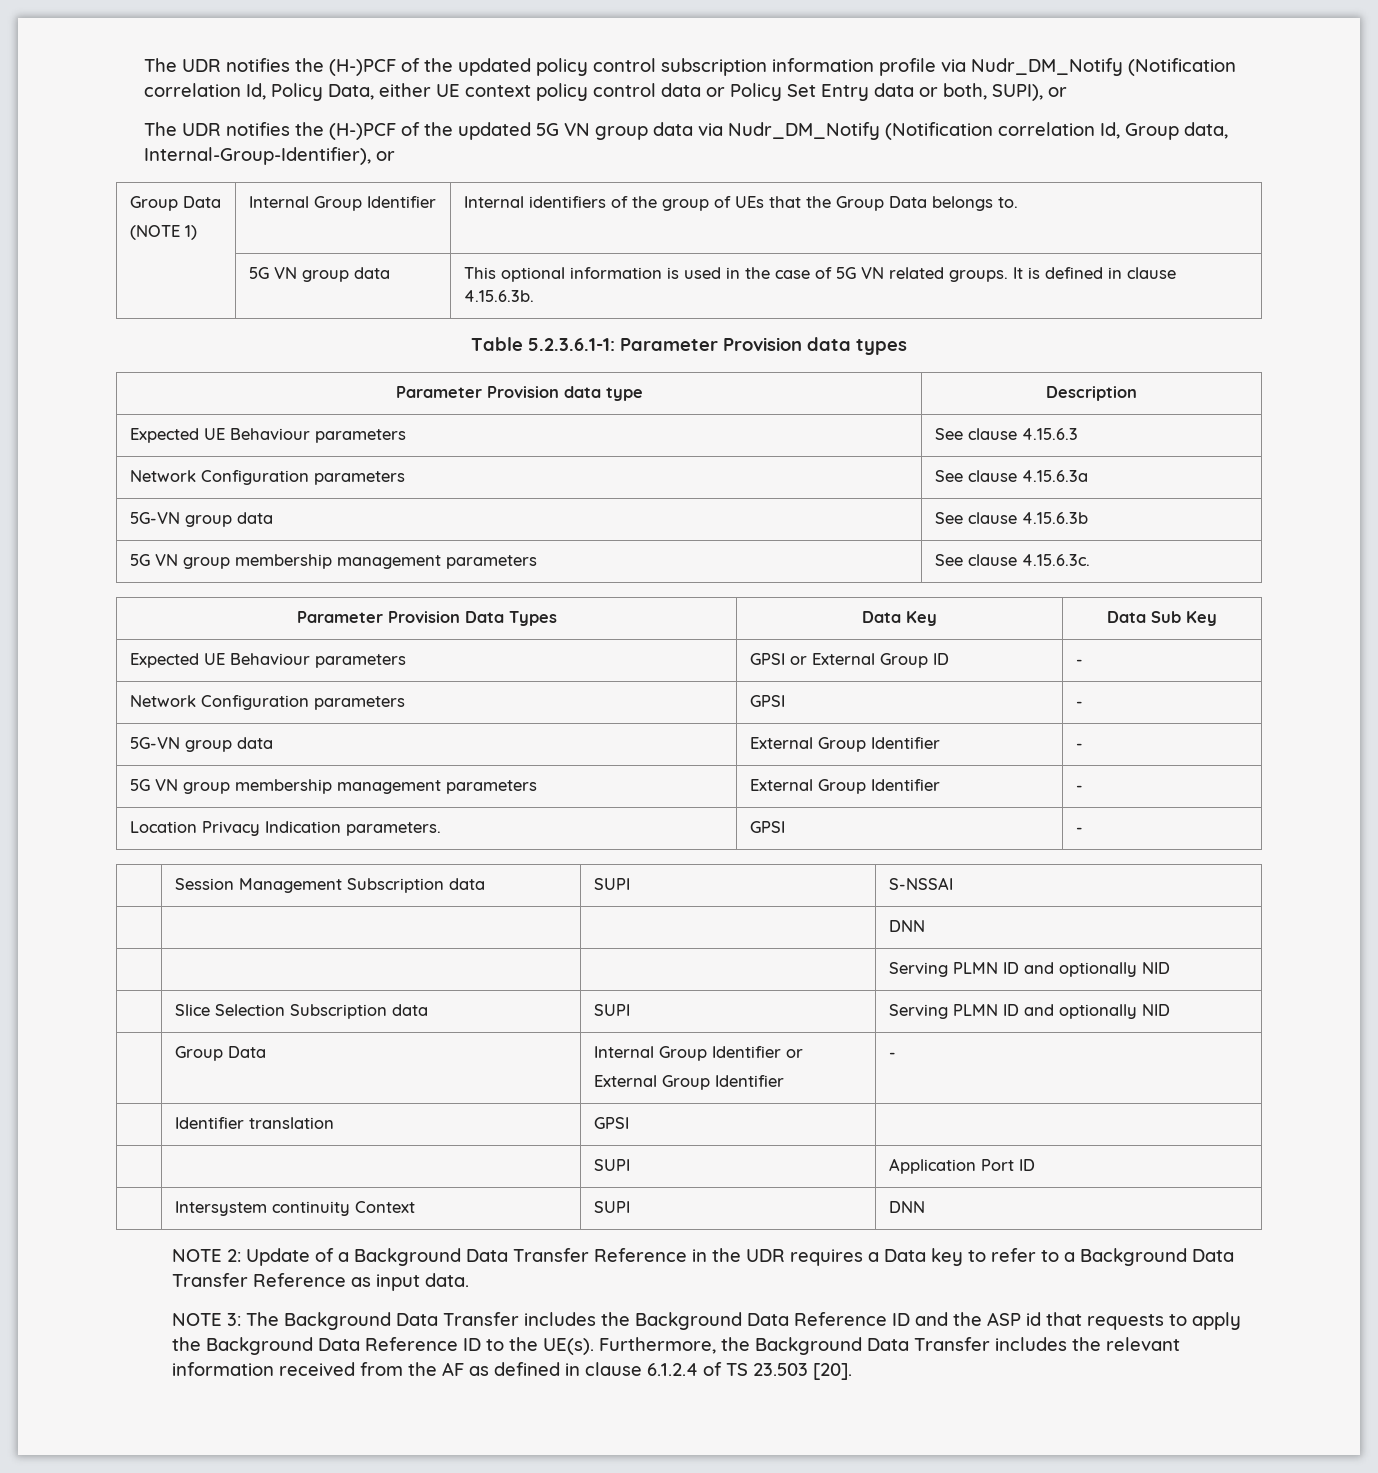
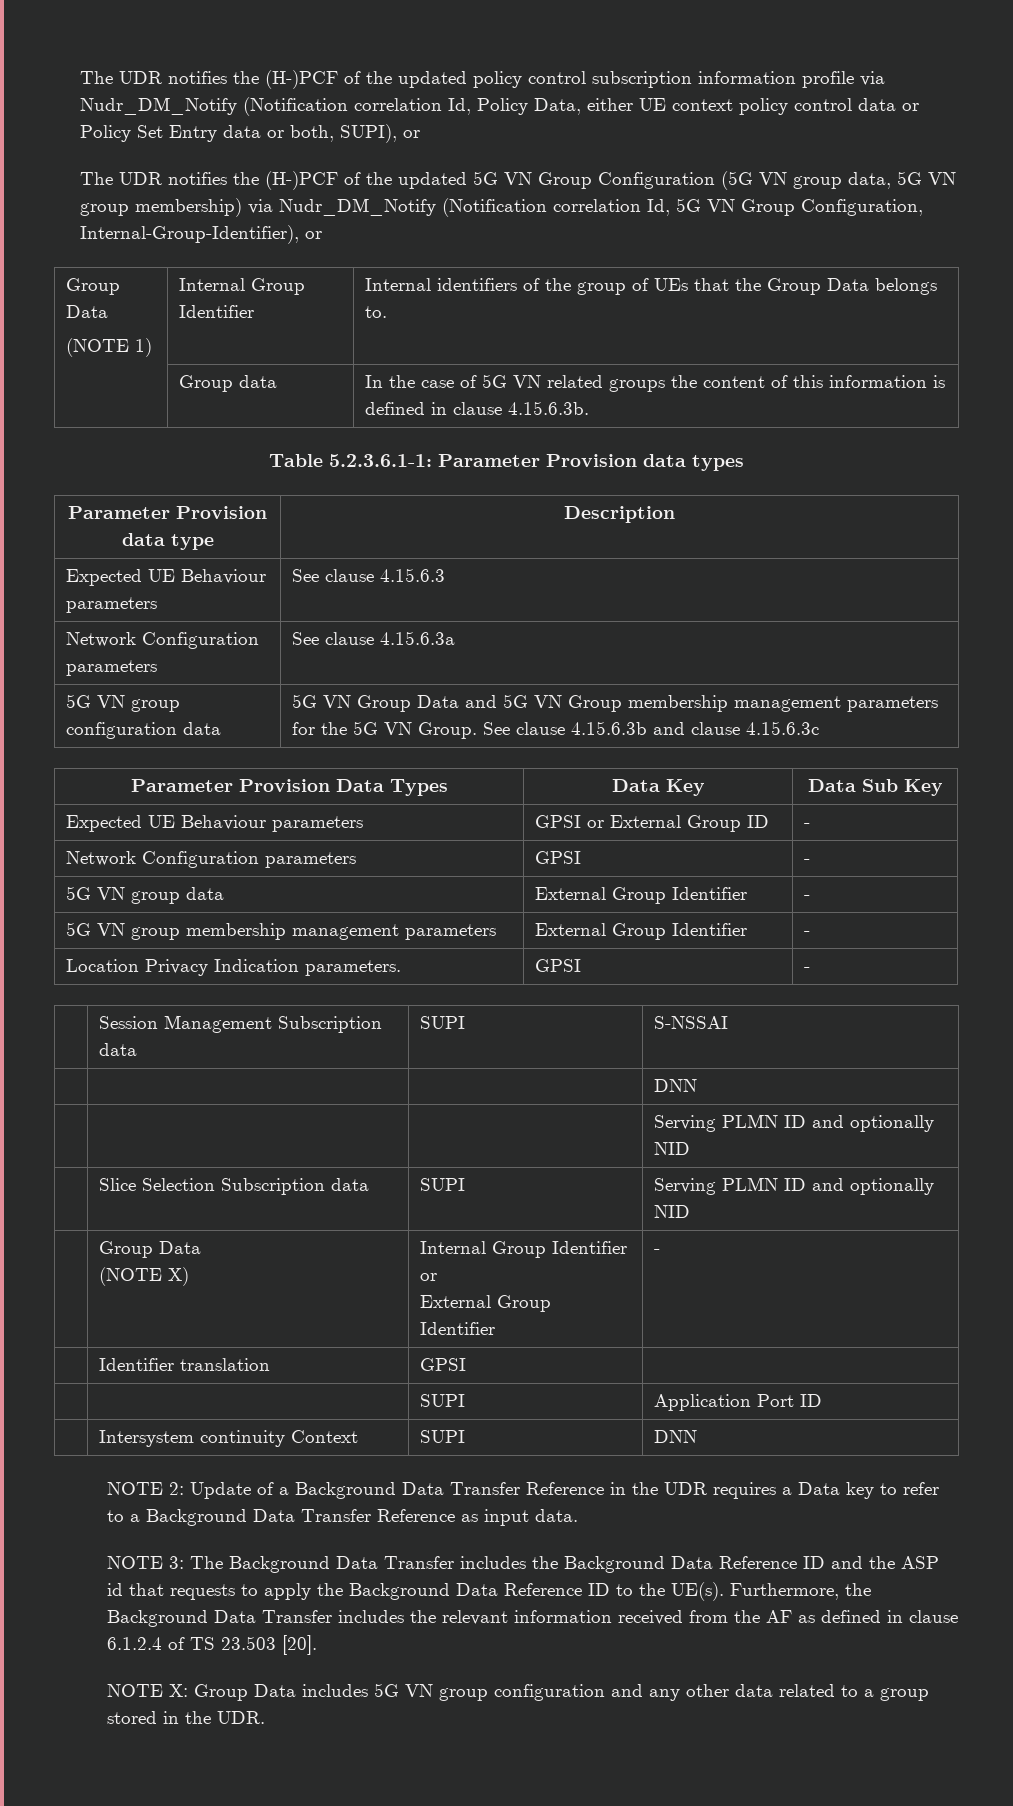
- The UDR notifies the (H-)PCF of the updated 5G VN group data via Nudr_DM_Notify (Notification correlation Id, Group data, Internal-Group-Identifier), or
+ The UDR notifies the (H-)PCF of the updated 5G VN Group Configuration (5G VN group data, 5G VN group membership) via Nudr_DM_Notify (Notification correlation Id, 5G VN Group Configuration, Internal-Group-Identifier), or
- | 5G VN group data | This optional information is used in the case of 5G VN related groups. It is defined in clause 4.15.6.3b.
+ | Group data | In the case of 5G VN related groups the content of this information is defined in clause 4.15.6.3b.
- 5G-VN group data | See clause 4.15.6.3b
- 5G VN group membership management parameters | See clause 4.15.6.3c.
+ 5G VN group configuration data | 5G VN Group Data and 5G VN Group membership management parameters for the 5G VN Group. See clause 4.15.6.3b and clause 4.15.6.3c
- 5G-VN group data | External Group Identifier | -
+ 5G VN group data | External Group Identifier | -
- | Group Data | Internal Group Identifier or
+ | Group Data
+ (NOTE X) | Internal Group Identifier or
+ NOTE X: Group Data includes 5G VN group configuration and any other data related to a group stored in the UDR.

